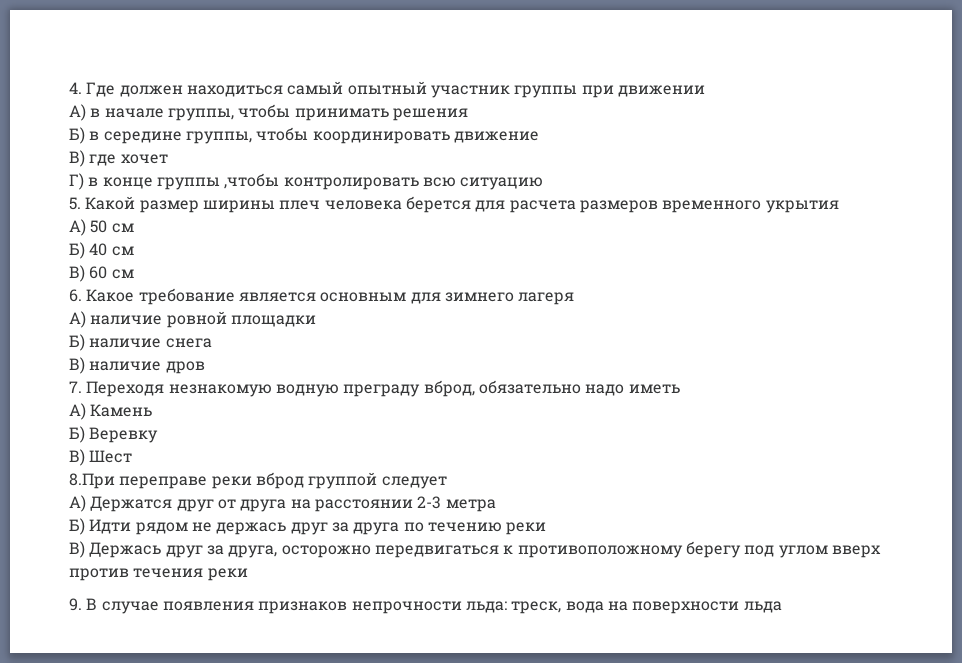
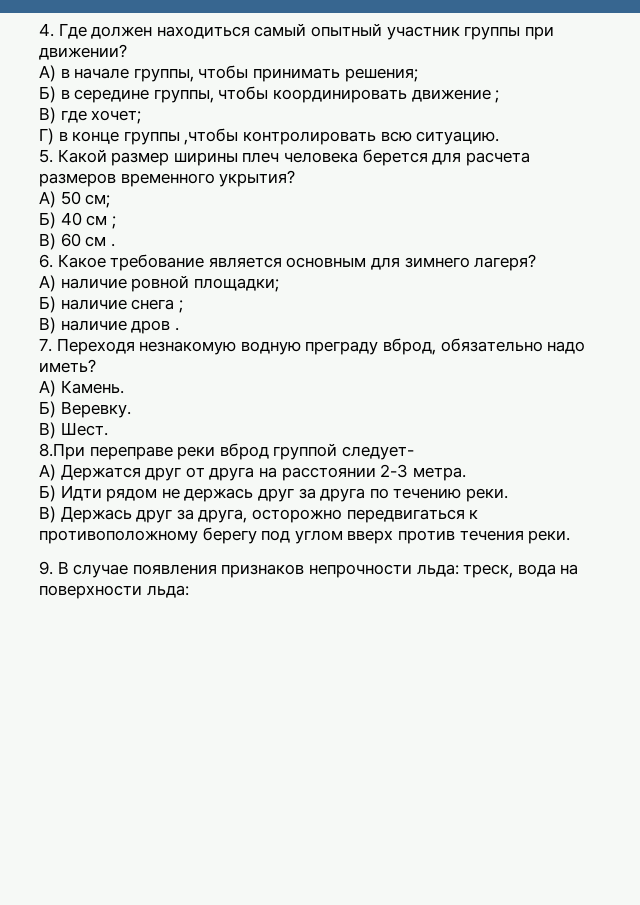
- 4. Где должен находиться самый опытный участник группы при движении
+ 4. Где должен находиться самый опытный участник группы при движении?
- А) в начале группы, чтобы принимать решения
+ А) в начале группы, чтобы принимать решения;
- Б) в середине группы, чтобы координировать движение
+ Б) в середине группы, чтобы координировать движение ;
- В) где хочет
+ В) где хочет;
- Г) в конце группы ,чтобы контролировать всю ситуацию
+ Г) в конце группы ,чтобы контролировать всю ситуацию.
- 5. Какой размер ширины плеч человека берется для расчета размеров временного укрытия
+ 5. Какой размер ширины плеч человека берется для расчета размеров временного укрытия?
- А) 50 см
+ А) 50 см;
- Б) 40 см
+ Б) 40 см ;
- В) 60 см
+ В) 60 см .
- 6. Какое требование является основным для зимнего лагеря
+ 6. Какое требование является основным для зимнего лагеря?
- А) наличие ровной площадки
+ А) наличие ровной площадки;
- Б) наличие снега
+ Б) наличие снега ;
- В) наличие дров
+ В) наличие дров .
- 7. Переходя незнакомую водную преграду вброд, обязательно надо иметь
- А) Камень
- Б) Веревку
- В) Шест
+ 7. Переходя незнакомую водную преграду вброд, обязательно надо иметь?
+ А) Камень.
+ Б) Веревку.
+ В) Шест.
- 8.При переправе реки вброд группой следует
+ 8.При переправе реки вброд группой следует-
- А) Держатся друг от друга на расстоянии 2-3 метра
+ А) Держатся друг от друга на расстоянии 2-3 метра.
- Б) Идти рядом не держась друг за друга по течению реки
+ Б) Идти рядом не держась друг за друга по течению реки.
- В) Держась друг за друга, осторожно передвигаться к противоположному берегу под углом вверх против течения реки
+ В) Держась друг за друга, осторожно передвигаться к противоположному берегу под углом вверх против течения реки.
- 9. В случае появления признаков непрочности льда: треск, вода на поверхности льда
+ 9. В случае появления признаков непрочности льда: треск, вода на поверхности льда:

